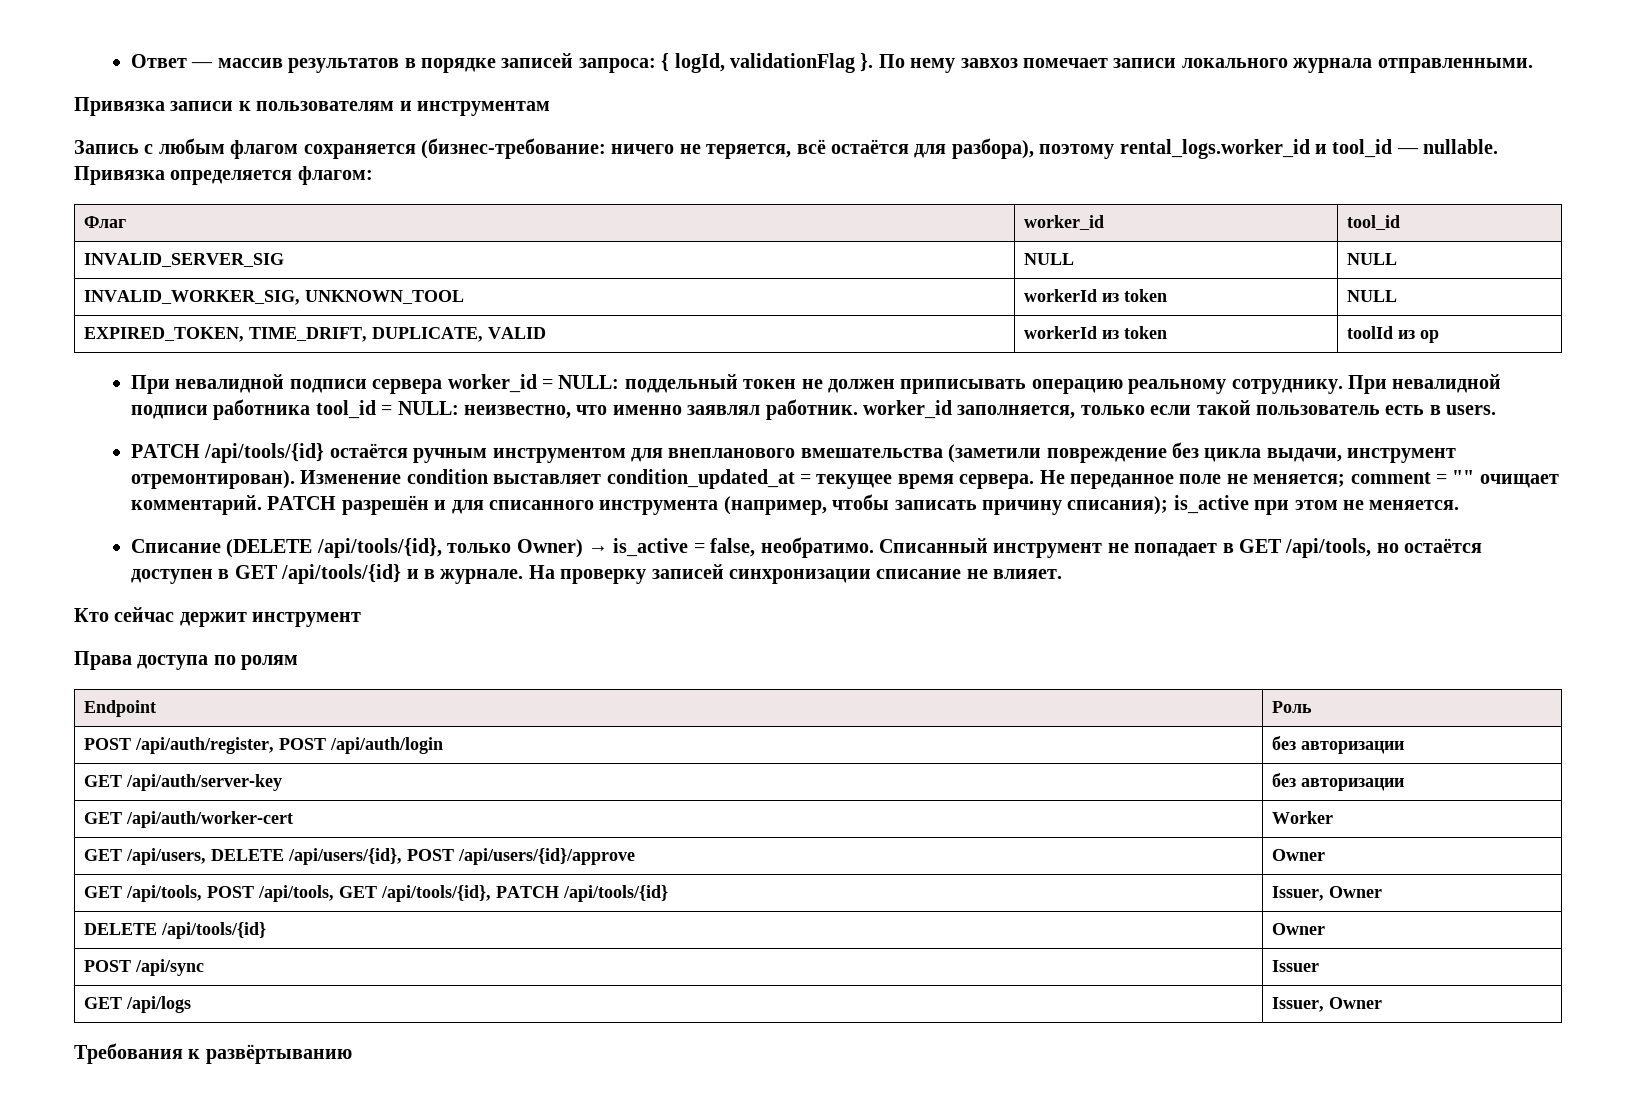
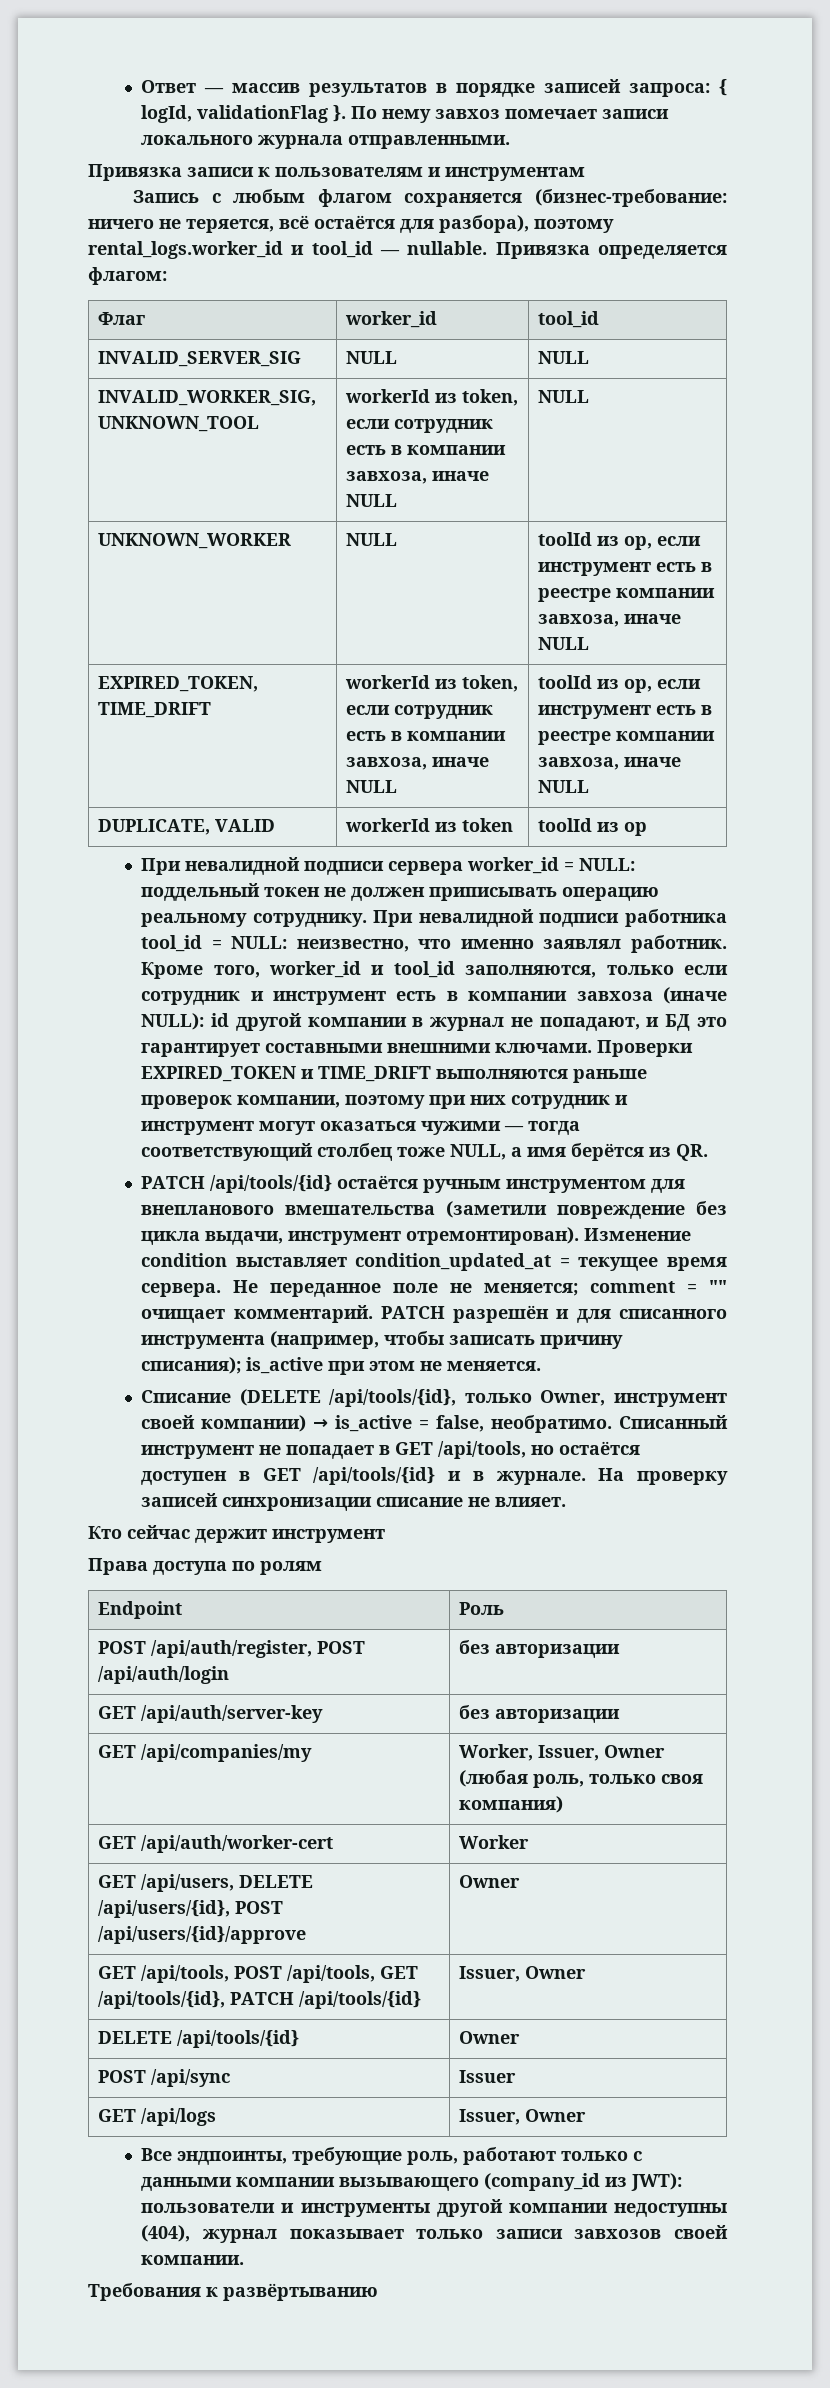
- INVALID_WORKER_SIG, UNKNOWN_TOOL | workerId из token | NULL
- EXPIRED_TOKEN, TIME_DRIFT, DUPLICATE, VALID | workerId из token | toolId из op
+ INVALID_WORKER_SIG, UNKNOWN_TOOL | workerId из token, если сотрудник есть в компании завхоза, иначе NULL | NULL
+ UNKNOWN_WORKER | NULL | toolId из op, если инструмент есть в реестре компании завхоза, иначе NULL
+ EXPIRED_TOKEN, TIME_DRIFT | workerId из token, если сотрудник есть в компании завхоза, иначе NULL | toolId из op, если инструмент есть в реестре компании завхоза, иначе NULL
+ DUPLICATE, VALID | workerId из token | toolId из op
- При невалидной подписи работника tool_id = NULL: неизвестно, что именно заявлял работник. worker_id заполняется, только если такой пользователь есть в users.
+ При невалидной подписи работника tool_id = NULL: неизвестно, что именно заявлял работник. Кроме того, worker_id и tool_id заполняются, только если сотрудник и инструмент есть в компании завхоза (иначе NULL): id другой компании в журнал не попадают, и БД это гарантирует составными внешними ключами. Проверки EXPIRED_TOKEN и TIME_DRIFT выполняются раньше проверок компании, поэтому при них сотрудник и инструмент могут оказаться чужими — тогда соответствующий столбец тоже NULL, а имя берётся из QR.
- Списание (DELETE /api/tools/{id}, только Owner) → is_active = false, необратимо.
+ Списание (DELETE /api/tools/{id}, только Owner, инструмент своей компании) → is_active = false, необратимо.
+ GET /api/companies/my | Worker, Issuer, Owner (любая роль, только своя компания)
+ Все эндпоинты, требующие роль, работают только с данными компании вызывающего (company_id из JWT): пользователи и инструменты другой компании недоступны (404), журнал показывает только записи завхозов своей компании.

